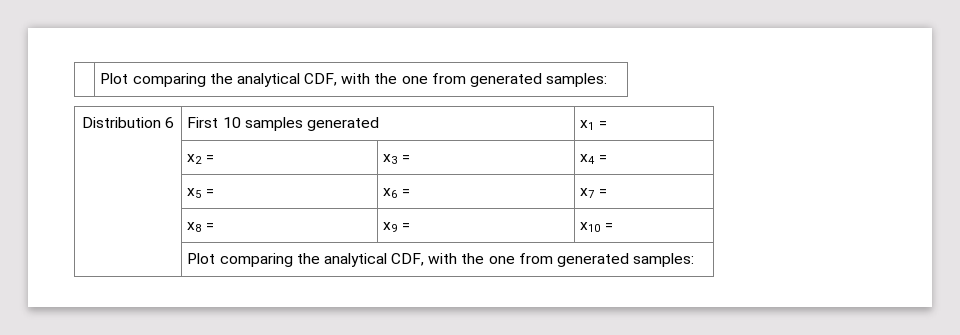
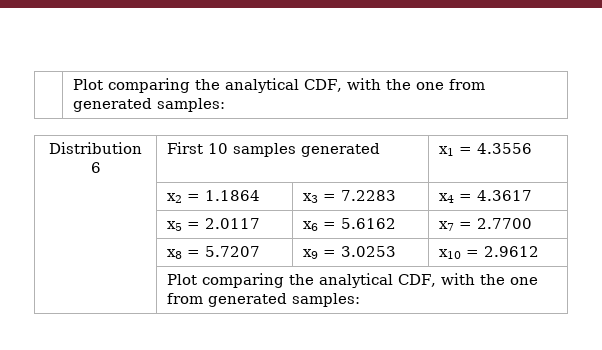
- Distribution 6 | First 10 samples generated | x1 =
+ Distribution 6 | First 10 samples generated | x1 = 4.3556
- | x2 = | x3 = | x4 =
+ | x2 = 1.1864 | x3 = 7.2283 | x4 = 4.3617
- | x5 = | x6 = | x7 =
+ | x5 = 2.0117 | x6 = 5.6162 | x7 = 2.7700
- | x8 = | x9 = | x10 =
+ | x8 = 5.7207 | x9 = 3.0253 | x10 = 2.9612

